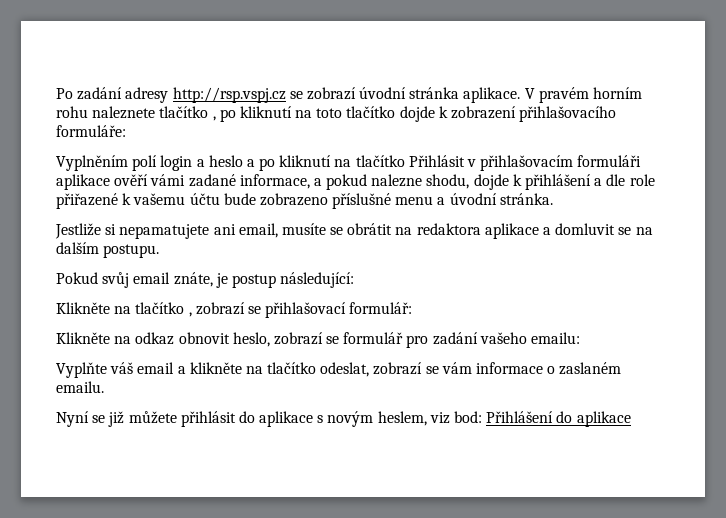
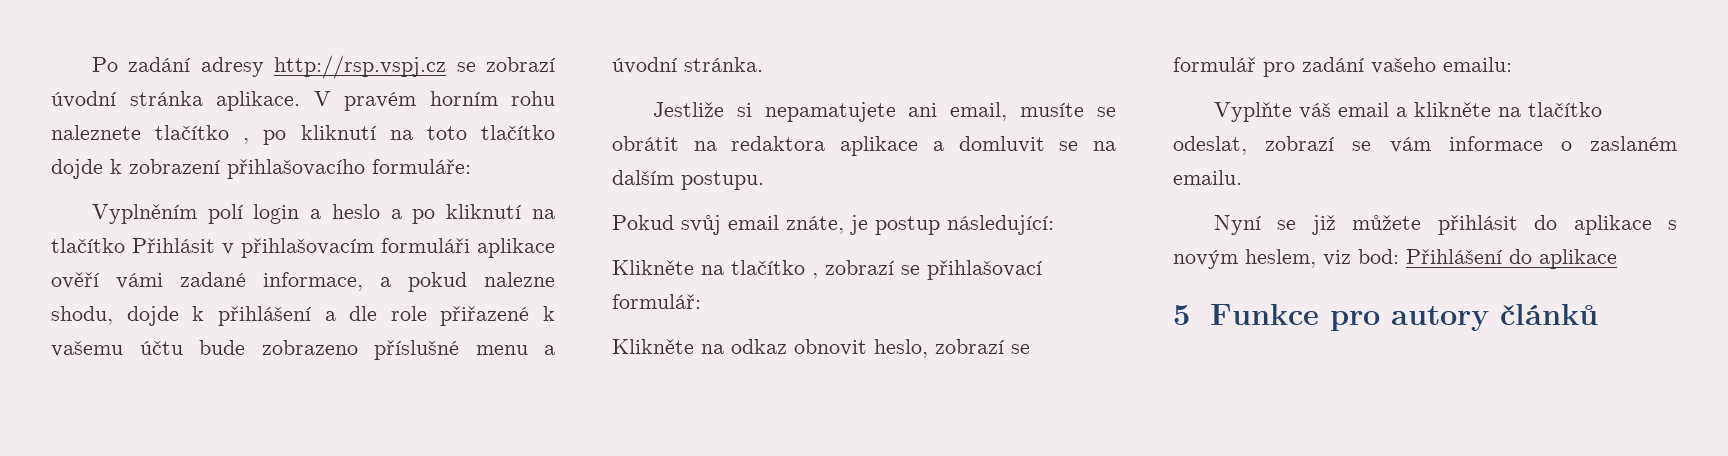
+ 5 Funkce pro autory článků

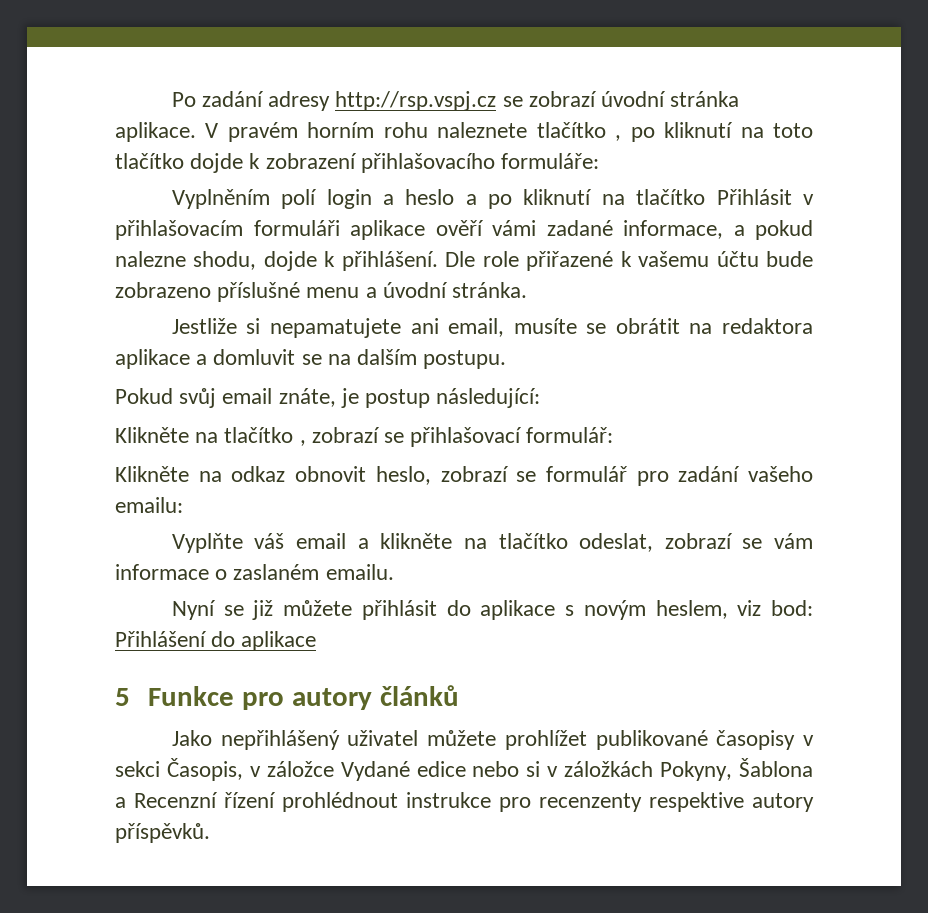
- Vyplněním polí login a heslo a po kliknutí na tlačítko Přihlásit v přihlašovacím formuláři aplikace ověří vámi zadané informace, a pokud nalezne shodu, dojde k přihlášení a dle role přiřazené k vašemu účtu bude zobrazeno příslušné menu a úvodní stránka.
+ Vyplněním polí login a heslo a po kliknutí na tlačítko Přihlásit v přihlašovacím formuláři aplikace ověří vámi zadané informace, a pokud nalezne shodu, dojde k přihlášení. Dle role přiřazené k vašemu účtu bude zobrazeno příslušné menu a úvodní stránka.
+ Jako nepřihlášený uživatel můžete prohlížet publikované časopisy v sekci Časopis, v záložce Vydané edice nebo si v záložkách Pokyny, Šablona a Recenzní řízení prohlédnout instrukce pro recenzenty respektive autory příspěvků.

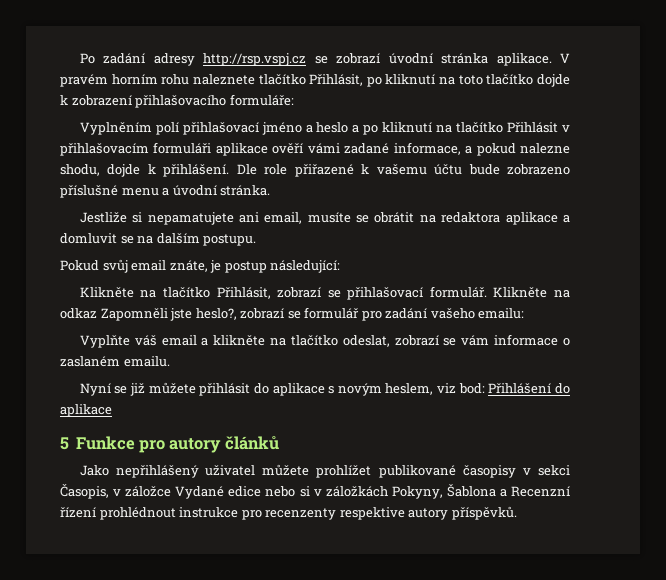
- V pravém horním rohu naleznete tlačítko , po kliknutí na toto tlačítko dojde k zobrazení přihlašovacího formuláře:
+ V pravém horním rohu naleznete tlačítko Přihlásit, po kliknutí na toto tlačítko dojde k zobrazení přihlašovacího formuláře:
- Vyplněním polí login a heslo a po kliknutí na tlačítko Přihlásit v přihlašovacím formuláři aplikace ověří vámi zadané informace, a pokud nalezne shodu, dojde k přihlášení.
+ Vyplněním polí přihlašovací jméno a heslo a po kliknutí na tlačítko Přihlásit v přihlašovacím formuláři aplikace ověří vámi zadané informace, a pokud nalezne shodu, dojde k přihlášení.
- Klikněte na tlačítko , zobrazí se přihlašovací formulář:
- Klikněte na odkaz obnovit heslo, zobrazí se formulář pro zadání vašeho emailu:
+ Klikněte na tlačítko Přihlásit, zobrazí se přihlašovací formulář. Klikněte na odkaz Zapomněli jste heslo?, zobrazí se formulář pro zadání vašeho emailu:

